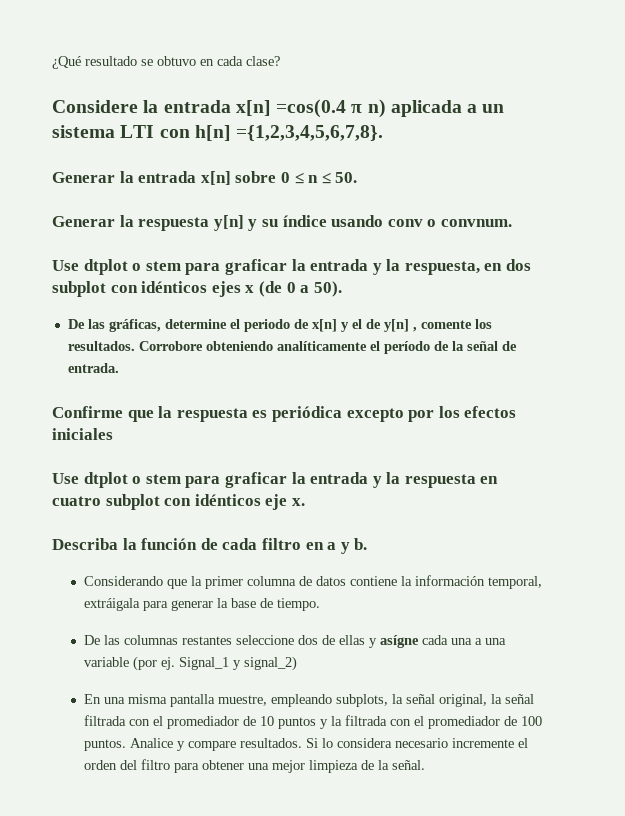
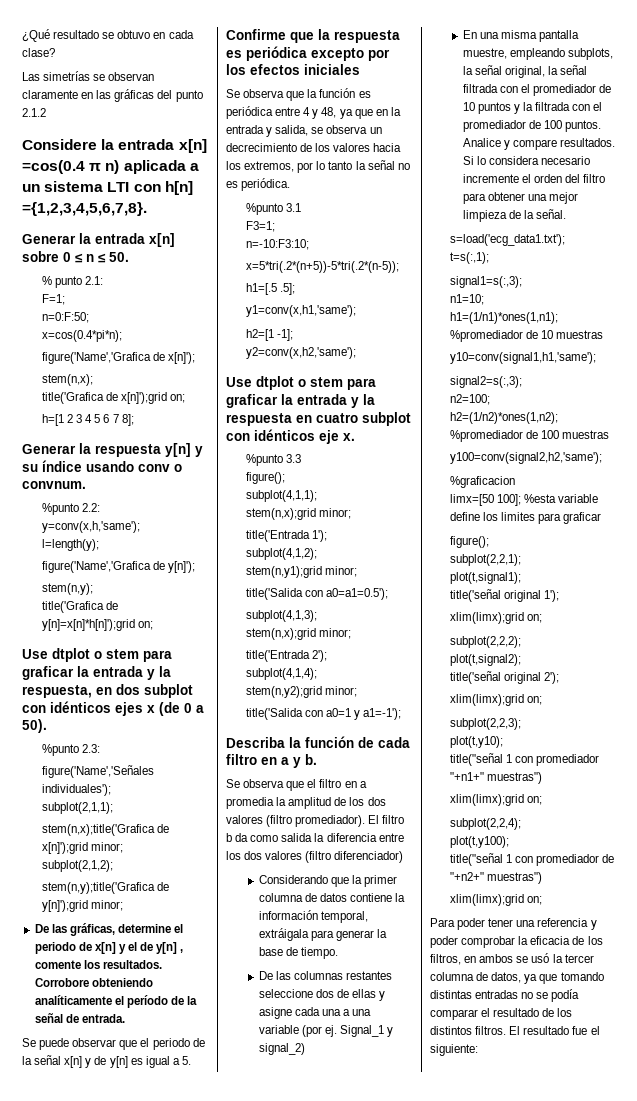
+ Las simetrías se observan claramente en las gráficas del punto 2.1.2
+ % punto 2.1:
+ F=1;
+ n=0:F:50;
+ x=cos(0.4*pi*n);
+ figure('Name','Grafica de x[n]');
+ stem(n,x);
+ title('Grafica de x[n]');grid on;
+ h=[1 2 3 4 5 6 7 8];
+ %punto 2.2:
+ y=conv(x,h,'same');
+ l=length(y);
+ figure('Name','Grafica de y[n]');
+ stem(n,y);
+ title('Grafica de y[n]=x[n]*h[n]');grid on;
+ %punto 2.3:
+ figure('Name','Señales individuales');
+ subplot(2,1,1);
+ stem(n,x);title('Grafica de x[n]');grid minor;
+ subplot(2,1,2);
+ stem(n,y);title('Grafica de y[n]');grid minor;
+ Se puede observar que el periodo de la señal x[n] y de y[n] es igual a 5.
+ Se observa que la función es periódica entre 4 y 48, ya que en la entrada y salida, se observa un decrecimiento de los valores hacia los extremos, por lo tanto la señal no es periódica.
+ %punto 3.1
+ F3=1;
+ n=-10:F3:10;
+ x=5*tri(.2*(n+5))-5*tri(.2*(n-5));
+ h1=[.5 .5];
+ y1=conv(x,h1,'same');
+ h2=[1 -1];
+ y2=conv(x,h2,'same');
+ %punto 3.3
+ figure();
+ subplot(4,1,1);
+ stem(n,x);grid minor;
+ title('Entrada 1');
+ subplot(4,1,2);
+ stem(n,y1);grid minor;
+ title('Salida con a0=a1=0.5');
+ subplot(4,1,3);
+ stem(n,x);grid minor;
+ title('Entrada 2');
+ subplot(4,1,4);
+ stem(n,y2);grid minor;
+ title('Salida con a0=1 y a1=-1');
+ Se observa que el filtro en a promedia la amplitud de los dos valores (filtro promediador). El filtro b da como salida la diferencia entre los dos valores (filtro diferenciador)
- De las columnas restantes seleccione dos de ellas y asígne cada una a una variable (por ej.
+ De las columnas restantes seleccione dos de ellas y asigne cada una a una variable (por ej.
+ s=load('ecg_data1.txt');
+ t=s(:,1);
+ signal1=s(:,3);
+ n1=10;
+ h1=(1/n1)*ones(1,n1); %promediador de 10 muestras
+ y10=conv(signal1,h1,'same');
+ signal2=s(:,3);
+ n2=100;
+ h2=(1/n2)*ones(1,n2); %promediador de 100 muestras
+ y100=conv(signal2,h2,'same');
+ %graficacion
+ limx=[50 100]; %esta variable define los limites para graficar
+ figure();
+ subplot(2,2,1);
+ plot(t,signal1);
+ title('señal original 1');
+ xlim(limx);grid on;
+ subplot(2,2,2);
+ plot(t,signal2);
+ title('señal original 2');
+ xlim(limx);grid on;
+ subplot(2,2,3);
+ plot(t,y10);
+ title("señal 1 con promediador "+n1+" muestras")
+ xlim(limx);grid on;
+ subplot(2,2,4);
+ plot(t,y100);
+ title("señal 1 con promediador de "+n2+" muestras")
+ xlim(limx);grid on;
+ Para poder tener una referencia y poder comprobar la eficacia de los filtros, en ambos se usó la tercer columna de datos, ya que tomando distintas entradas no se podía comparar el resultado de los distintos filtros. El resultado fue el siguiente:

